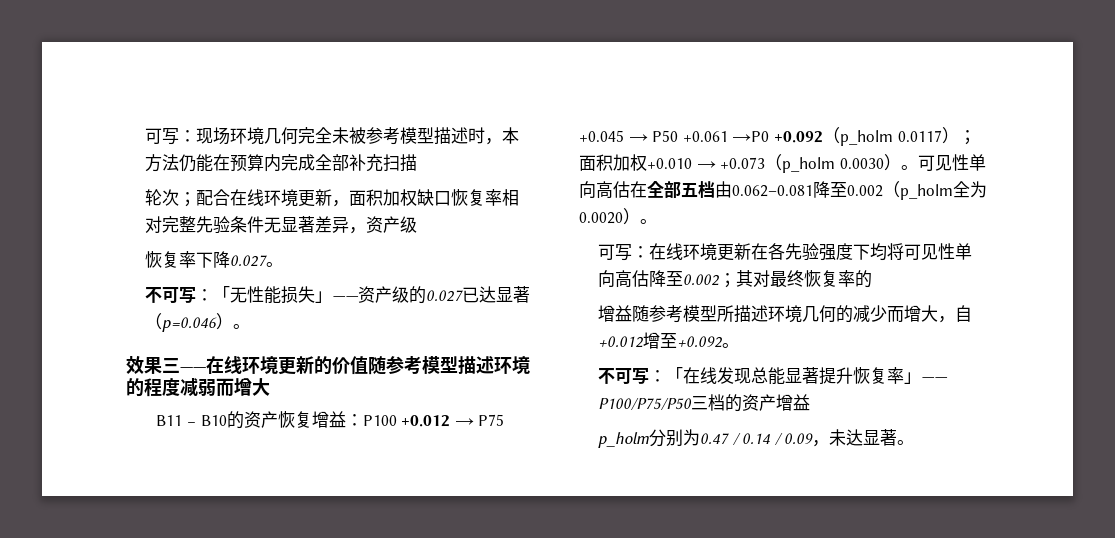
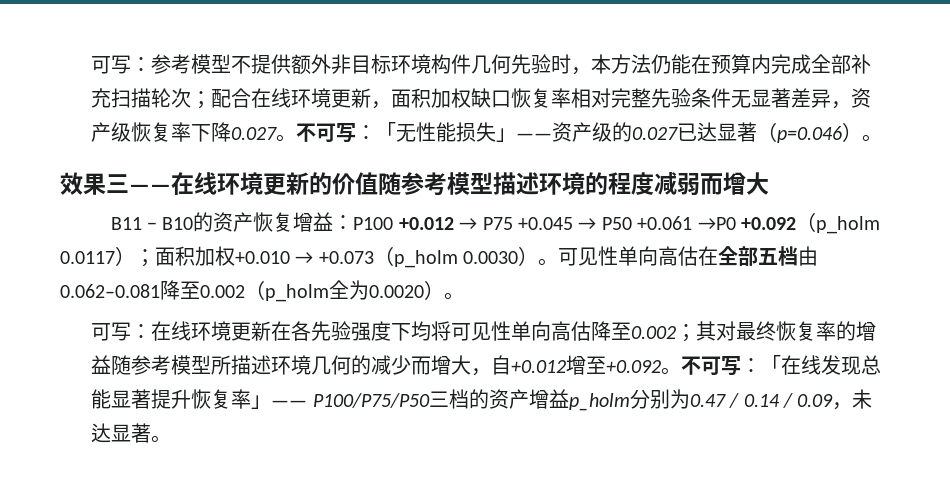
- 可写：现场环境几何完全未被参考模型描述时，本方法仍能在预算内完成全部补充扫描
- 轮次；配合在线环境更新，面积加权缺口恢复率相对完整先验条件无显著差异，资产级
- 恢复率下降0.027。
- 不可写：「无性能损失」——资产级的0.027已达显著（p=0.046）。
+ 可写：参考模型不提供额外非目标环境构件几何先验时，本方法仍能在预算内完成全部补充扫描轮次；配合在线环境更新，面积加权缺口恢复率相对完整先验条件无显著差异，资产级恢复率下降0.027。不可写：「无性能损失」——资产级的0.027已达显著（p=0.046）。
- 可写：在线环境更新在各先验强度下均将可见性单向高估降至0.002；其对最终恢复率的
- 增益随参考模型所描述环境几何的减少而增大，自+0.012增至+0.092。
- 不可写：「在线发现总能显著提升恢复率」—— P100/P75/P50三档的资产增益
- p_holm分别为0.47 / 0.14 / 0.09，未达显著。
+ 可写：在线环境更新在各先验强度下均将可见性单向高估降至0.002；其对最终恢复率的增益随参考模型所描述环境几何的减少而增大，自+0.012增至+0.092。不可写：「在线发现总能显著提升恢复率」—— P100/P75/P50三档的资产增益p_holm分别为0.47 / 0.14 / 0.09，未达显著。

